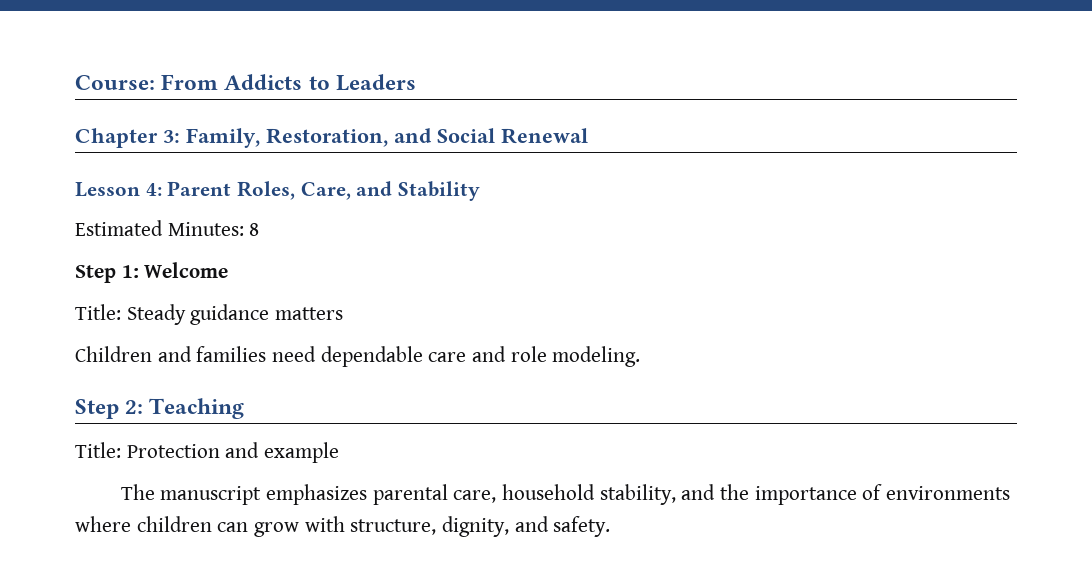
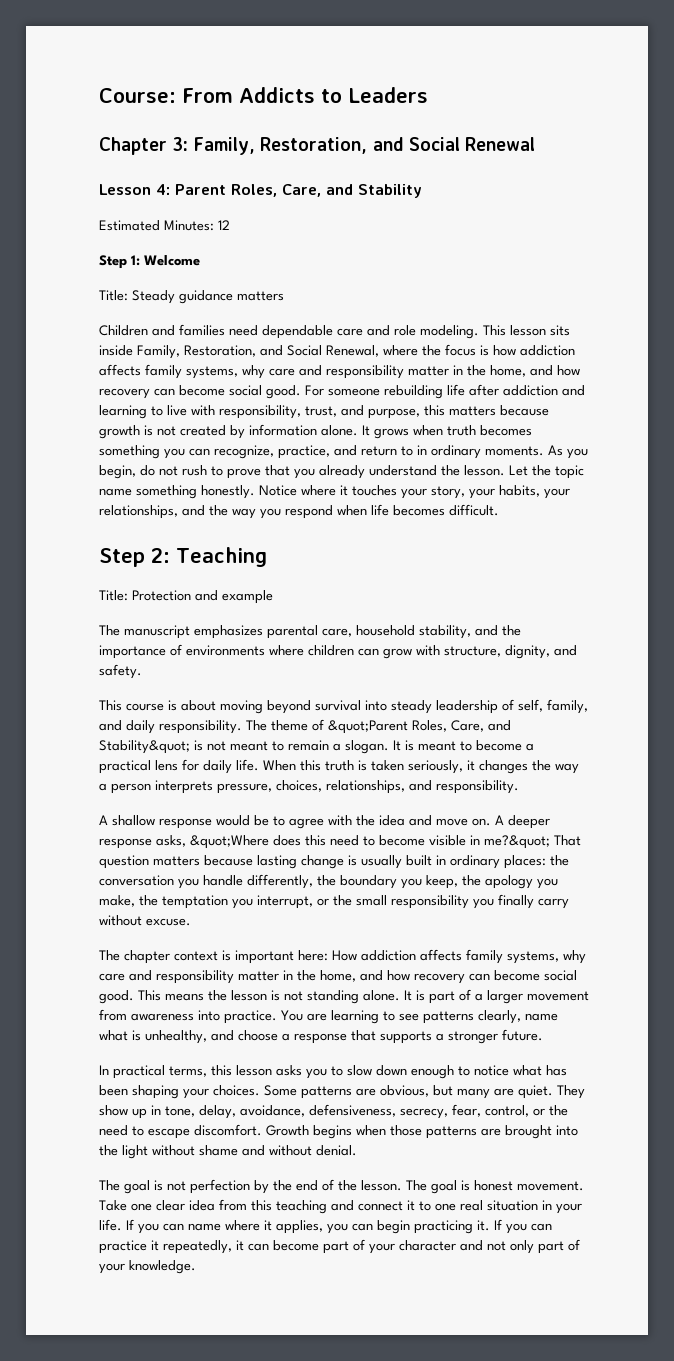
- Estimated Minutes: 8
+ Estimated Minutes: 12
+ This lesson sits inside Family, Restoration, and Social Renewal, where the focus is how addiction affects family systems, why care and responsibility matter in the home, and how recovery can become social good. For someone rebuilding life after addiction and learning to live with responsibility, trust, and purpose, this matters because growth is not created by information alone. It grows when truth becomes something you can recognize, practice, and return to in ordinary moments. As you begin, do not rush to prove that you already understand the lesson. Let the topic name something honestly. Notice where it touches your story, your habits, your relationships, and the way you respond when life becomes difficult.
+ This course is about moving beyond survival into steady leadership of self, family, and daily responsibility. The theme of &quot;Parent Roles, Care, and Stability&quot; is not meant to remain a slogan. It is meant to become a practical lens for daily life. When this truth is taken seriously, it changes the way a person interprets pressure, choices, relationships, and responsibility.
+ A shallow response would be to agree with the idea and move on. A deeper response asks, &quot;Where does this need to become visible in me?&quot; That question matters because lasting change is usually built in ordinary places: the conversation you handle differently, the boundary you keep, the apology you make, the temptation you interrupt, or the small responsibility you finally carry without excuse.
+ The chapter context is important here: How addiction affects family systems, why care and responsibility matter in the home, and how recovery can become social good. This means the lesson is not standing alone. It is part of a larger movement from awareness into practice. You are learning to see patterns clearly, name what is unhealthy, and choose a response that supports a stronger future.
+ In practical terms, this lesson asks you to slow down enough to notice what has been shaping your choices. Some patterns are obvious, but many are quiet. They show up in tone, delay, avoidance, defensiveness, secrecy, fear, control, or the need to escape discomfort. Growth begins when those patterns are brought into the light without shame and without denial.
+ The goal is not perfection by the end of the lesson. The goal is honest movement. Take one clear idea from this teaching and connect it to one real situation in your life. If you can name where it applies, you can begin practicing it. If you can practice it repeatedly, it can become part of your character and not only part of your knowledge.

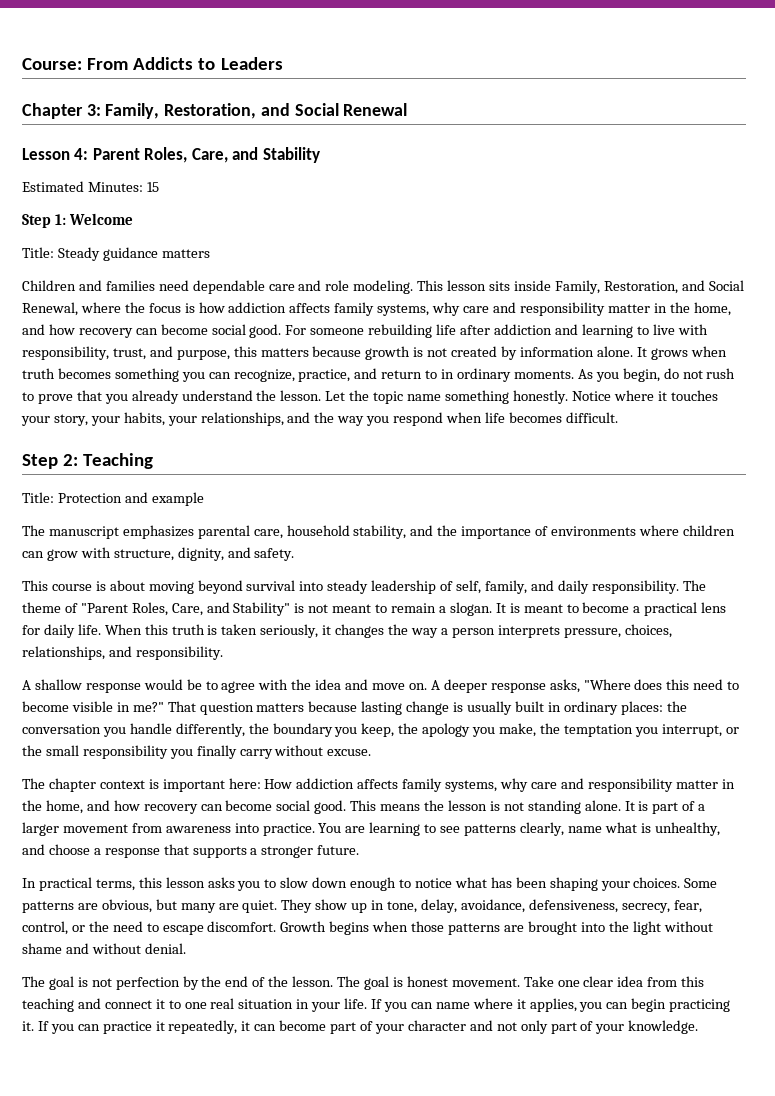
- Estimated Minutes: 12
+ Estimated Minutes: 15
- The theme of &quot;Parent Roles, Care, and Stability&quot; is not meant to remain a slogan.
+ The theme of "Parent Roles, Care, and Stability" is not meant to remain a slogan.
- A deeper response asks, &quot;Where does this need to become visible in me?&quot; That question matters because lasting change is usually built in ordinary places: the conversation you handle differently, the boundary you keep, the apology you make, the temptation you interrupt, or the small responsibility you finally carry without excuse.
+ A deeper response asks, "Where does this need to become visible in me?" That question matters because lasting change is usually built in ordinary places: the conversation you handle differently, the boundary you keep, the apology you make, the temptation you interrupt, or the small responsibility you finally carry without excuse.

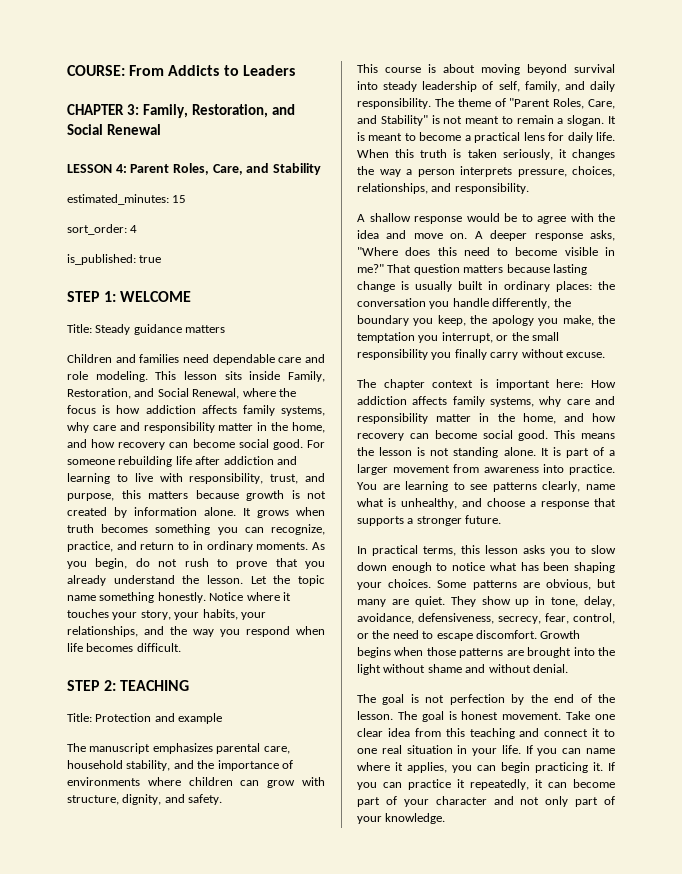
- Course: From Addicts to Leaders
+ COURSE: From Addicts to Leaders
- Chapter 3: Family, Restoration, and Social Renewal
+ CHAPTER 3: Family, Restoration, and Social Renewal
- Lesson 4: Parent Roles, Care, and Stability
+ LESSON 4: Parent Roles, Care, and Stability
- Estimated Minutes: 15
+ estimated_minutes: 15
- Step 1: Welcome
+ sort_order: 4
+ is_published: true
+ STEP 1: WELCOME
- Step 2: Teaching
+ STEP 2: TEACHING

